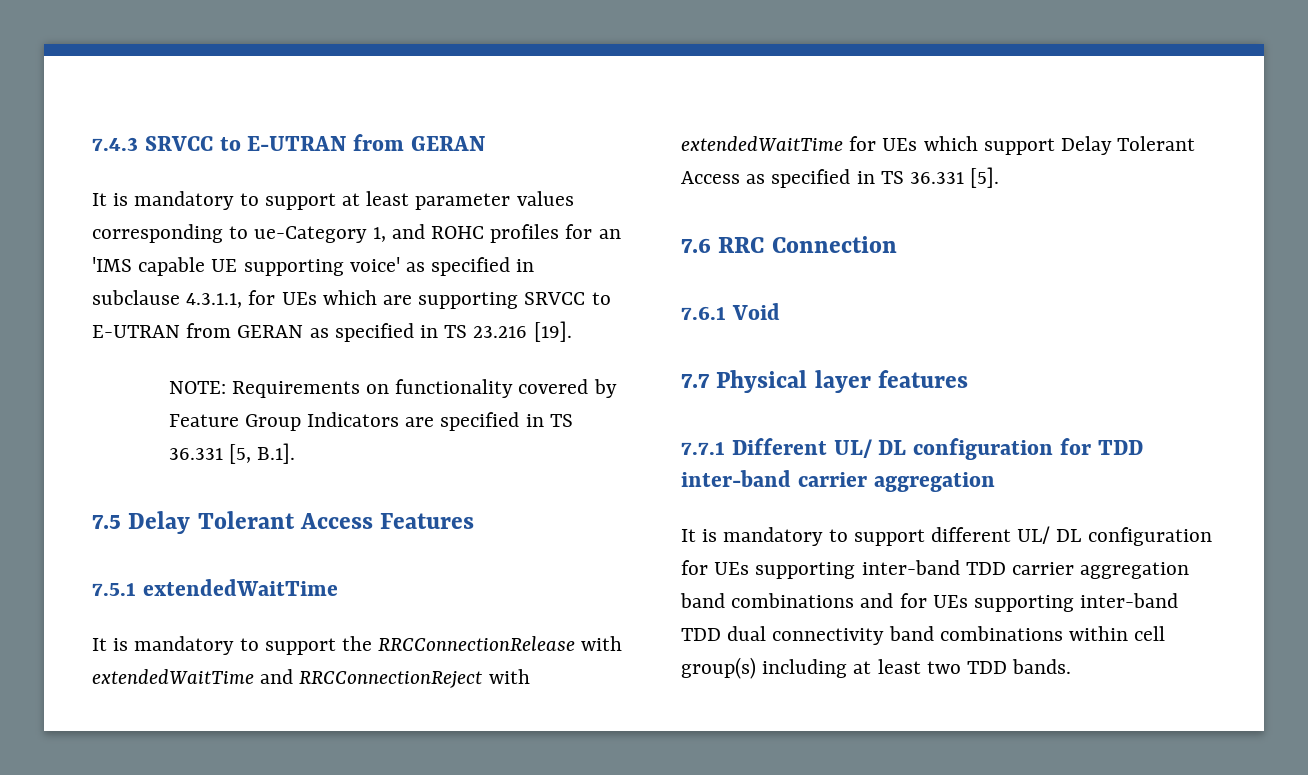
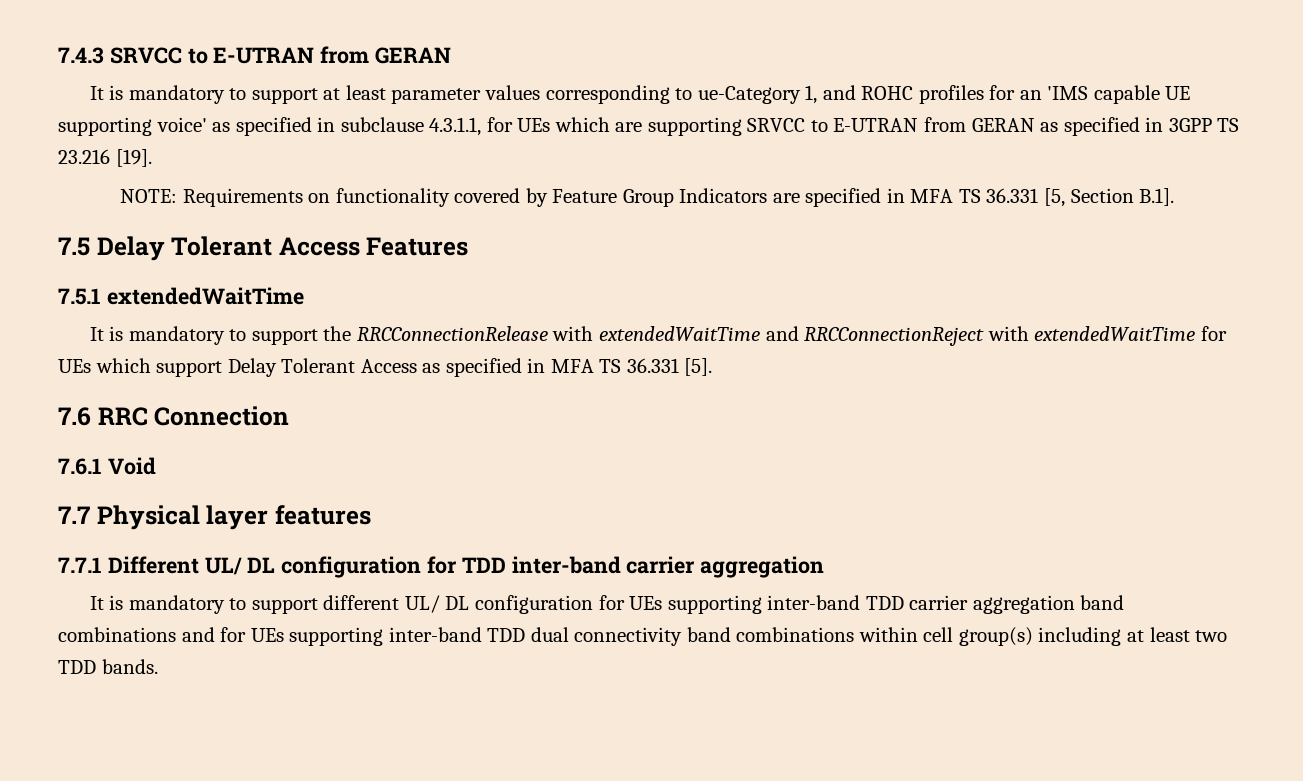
- It is mandatory to support at least parameter values corresponding to ue-Category 1, and ROHC profiles for an 'IMS capable UE supporting voice' as specified in subclause 4.3.1.1, for UEs which are supporting SRVCC to E-UTRAN from GERAN as specified in TS 23.216 [19].
+ It is mandatory to support at least parameter values corresponding to ue-Category 1, and ROHC profiles for an 'IMS capable UE supporting voice' as specified in subclause 4.3.1.1, for UEs which are supporting SRVCC to E-UTRAN from GERAN as specified in 3GPP TS 23.216 [19].
- NOTE: Requirements on functionality covered by Feature Group Indicators are specified in TS 36.331 [5, B.1].
+ NOTE: Requirements on functionality covered by Feature Group Indicators are specified in MFA TS 36.331 [5, Section B.1].
- It is mandatory to support the RRCConnectionRelease with extendedWaitTime and RRCConnectionReject with extendedWaitTime for UEs which support Delay Tolerant Access as specified in TS 36.331 [5].
+ It is mandatory to support the RRCConnectionRelease with extendedWaitTime and RRCConnectionReject with extendedWaitTime for UEs which support Delay Tolerant Access as specified in MFA TS 36.331 [5].

